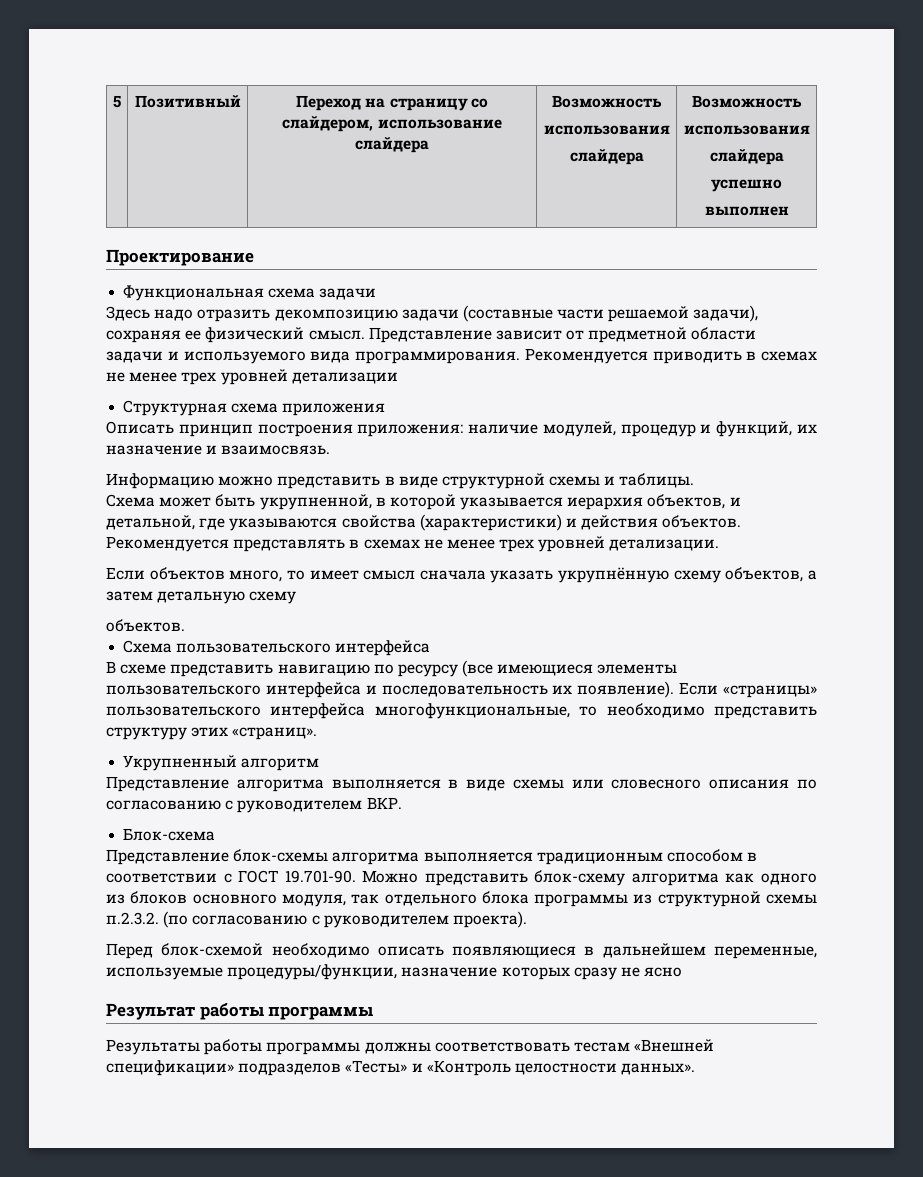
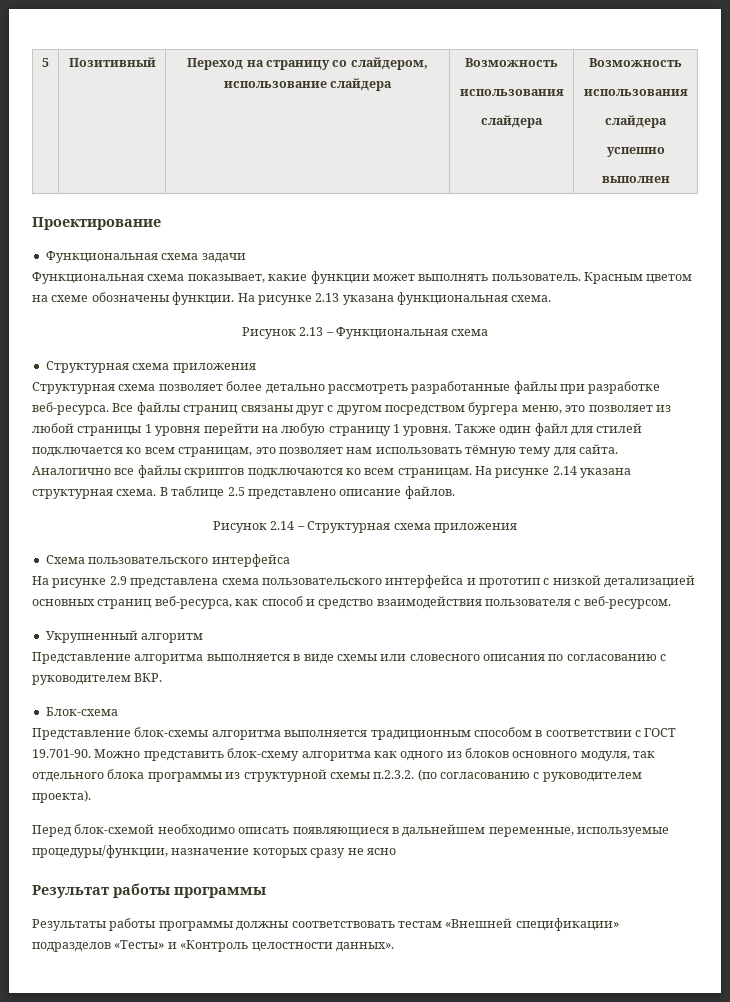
- Здесь надо отразить декомпозицию задачи (составные части решаемой задачи), сохраняя ее физический смысл. Представление зависит от предметной области задачи и используемого вида программирования. Рекомендуется приводить в схемах не менее трех уровней детализации
+ Функциональная схема показывает, какие функции может выполнять пользователь. Красным цветом на схеме обозначены функции. На рисунке 2.13 указана функциональная схема.
+ Рисунок 2.13 – Функциональная схема
  Структурная схема приложения
- Описать принцип построения приложения: наличие модулей, процедур и функций, их назначение и взаимосвязь.
- Информацию можно представить в виде структурной схемы и таблицы.
- Схема может быть укрупненной, в которой указывается иерархия объектов, и детальной, где указываются свойства (характеристики) и действия объектов. Рекомендуется представлять в схемах не менее трех уровней детализации.
- Если объектов много, то имеет смысл сначала указать укрупнённую схему объектов, а затем детальную схему
- объектов.
+ Структурная схема позволяет более детально рассмотреть разработанные файлы при разработке веб-ресурса. Все файлы страниц связаны друг с другом посредством бургера меню, это позволяет из любой страницы 1 уровня перейти на любую страницу 1 уровня. Также один файл для стилей подключается ко всем страницам, это позволяет нам использовать тёмную тему для сайта. Аналогично все файлы скриптов подключаются ко всем страницам. На рисунке 2.14 указана структурная схема. В таблице 2.5 представлено описание файлов.
+ Рисунок 2.14 – Структурная схема приложения
  Схема пользовательского интерфейса
- В схеме представить навигацию по ресурсу (все имеющиеся элементы пользовательского интерфейса и последовательность их появление). Если «страницы» пользовательского интерфейса многофункциональные, то необходимо представить структуру этих «страниц».
+ На рисунке 2.9 представлена схема пользовательского интерфейса и прототип с низкой детализацией основных страниц веб-ресурса, как способ и средство взаимодействия пользователя с веб-ресурсом.

